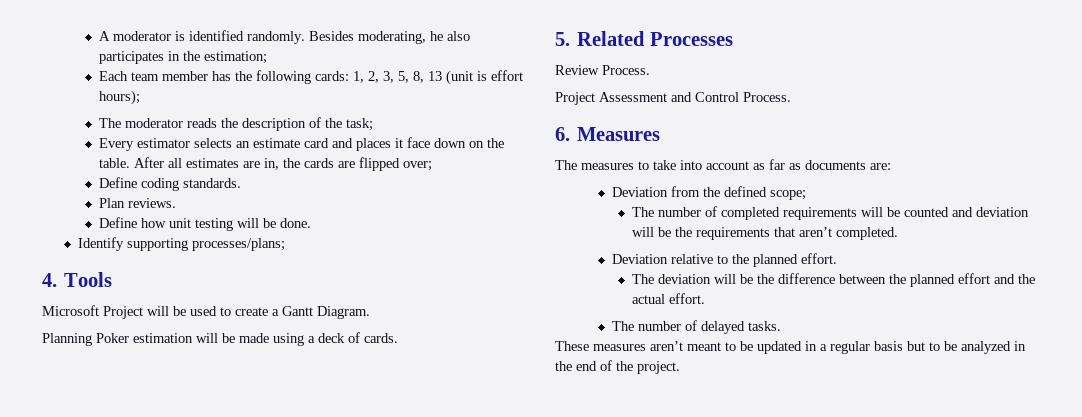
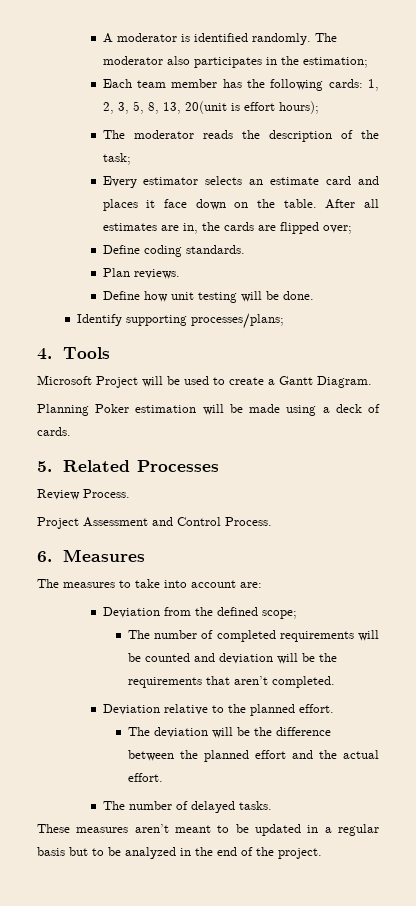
- Besides moderating, he also participates in the estimation;
+ The moderator also participates in the estimation;
- Each team member has the following cards: 1, 2, 3, 5, 8, 13 (unit is effort hours);
+ Each team member has the following cards: 1, 2, 3, 5, 8, 13, 20(unit is effort hours);
- The measures to take into account as far as documents are:
+ The measures to take into account are:

